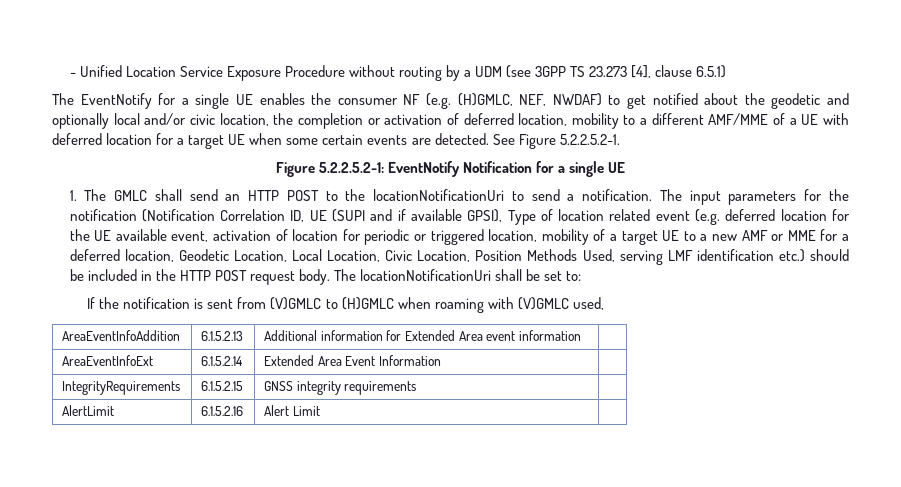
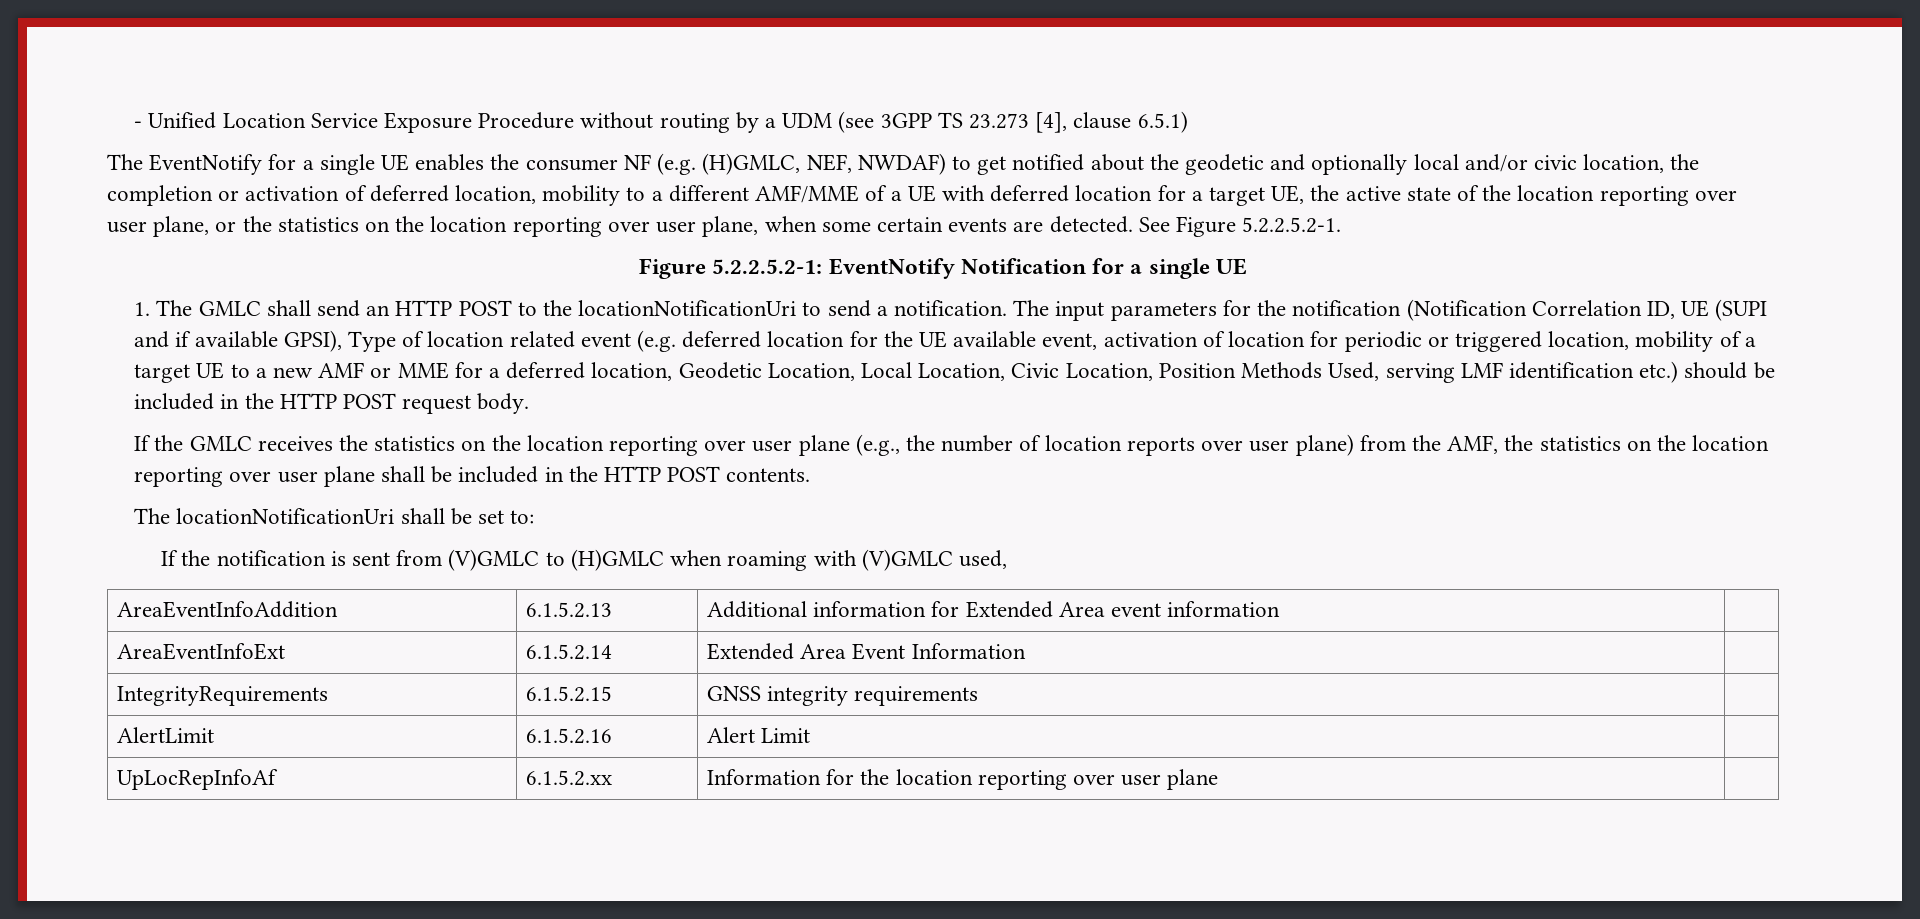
- The EventNotify for a single UE enables the consumer NF (e.g. (H)GMLC, NEF, NWDAF) to get notified about the geodetic and optionally local and/or civic location, the completion or activation of deferred location, mobility to a different AMF/MME of a UE with deferred location for a target UE when some certain events are detected.
+ The EventNotify for a single UE enables the consumer NF (e.g. (H)GMLC, NEF, NWDAF) to get notified about the geodetic and optionally local and/or civic location, the completion or activation of deferred location, mobility to a different AMF/MME of a UE with deferred location for a target UE, the active state of the location reporting over user plane, or the statistics on the location reporting over user plane, when some certain events are detected.
- The input parameters for the notification (Notification Correlation ID, UE (SUPI and if available GPSI), Type of location related event (e.g. deferred location for the UE available event, activation of location for periodic or triggered location, mobility of a target UE to a new AMF or MME for a deferred location, Geodetic Location, Local Location, Civic Location, Position Methods Used, serving LMF identification etc.) should be included in the HTTP POST request body. The locationNotificationUri shall be set to:
+ The input parameters for the notification (Notification Correlation ID, UE (SUPI and if available GPSI), Type of location related event (e.g. deferred location for the UE available event, activation of location for periodic or triggered location, mobility of a target UE to a new AMF or MME for a deferred location, Geodetic Location, Local Location, Civic Location, Position Methods Used, serving LMF identification etc.) should be included in the HTTP POST request body.
+ If the GMLC receives the statistics on the location reporting over user plane (e.g., the number of location reports over user plane) from the AMF, the statistics on the location reporting over user plane shall be included in the HTTP POST contents.
+ The locationNotificationUri shall be set to:
+ UpLocRepInfoAf | 6.1.5.2.xx | Information for the location reporting over user plane |

